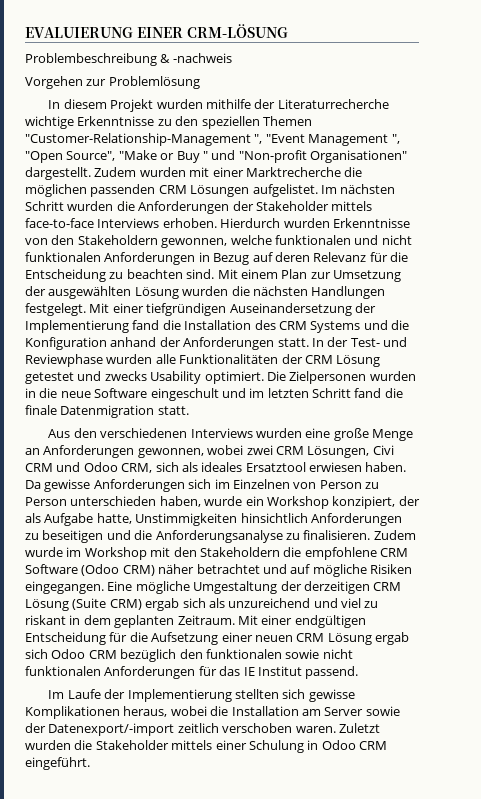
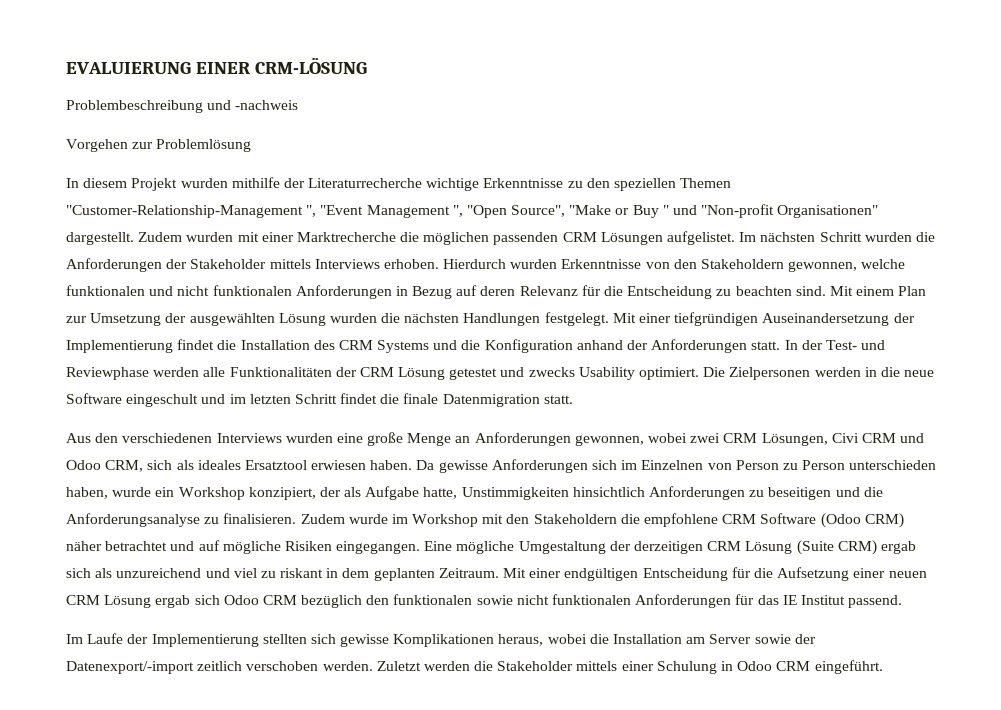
- Problembeschreibung & -nachweis
+ Problembeschreibung und -nachweis
- Im nächsten Schritt wurden die Anforderungen der Stakeholder mittels face-to-face Interviews erhoben.
+ Im nächsten Schritt wurden die Anforderungen der Stakeholder mittels Interviews erhoben.
- Mit einer tiefgründigen Auseinandersetzung der Implementierung fand die Installation des CRM Systems und die Konfiguration anhand der Anforderungen statt.
+ Mit einer tiefgründigen Auseinandersetzung der Implementierung findet die Installation des CRM Systems und die Konfiguration anhand der Anforderungen statt.
- In der Test- und Reviewphase wurden alle Funktionalitäten der CRM Lösung getestet und zwecks Usability optimiert.
+ In der Test- und Reviewphase werden alle Funktionalitäten der CRM Lösung getestet und zwecks Usability optimiert.
- Die Zielpersonen wurden in die neue Software eingeschult und im letzten Schritt fand die finale Datenmigration statt.
+ Die Zielpersonen werden in die neue Software eingeschult und im letzten Schritt findet die finale Datenmigration statt.
- Im Laufe der Implementierung stellten sich gewisse Komplikationen heraus, wobei die Installation am Server sowie der Datenexport/-import zeitlich verschoben waren. Zuletzt wurden die Stakeholder mittels einer Schulung in Odoo CRM eingeführt.
+ Im Laufe der Implementierung stellten sich gewisse Komplikationen heraus, wobei die Installation am Server sowie der Datenexport/-import zeitlich verschoben werden. Zuletzt werden die Stakeholder mittels einer Schulung in Odoo CRM eingeführt.

